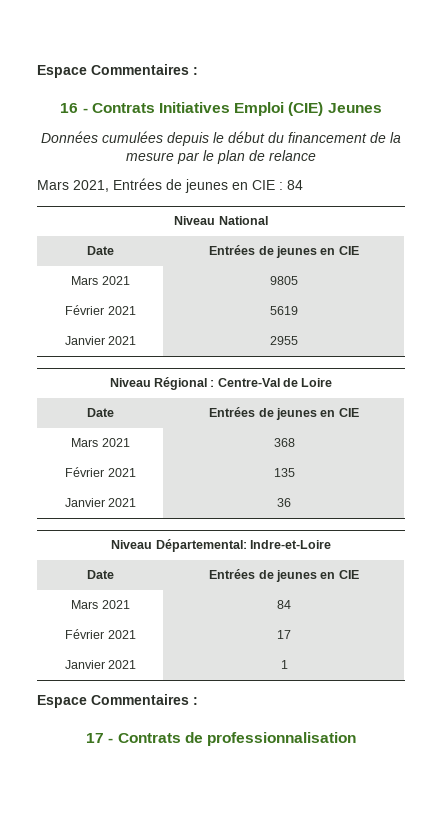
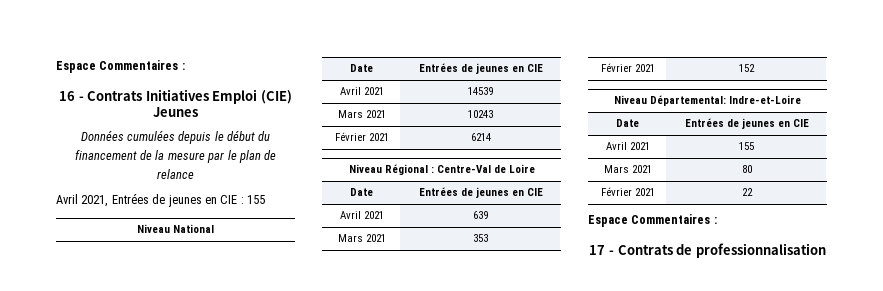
- Mars 2021, Entrées de jeunes en CIE : 84
+ Avril 2021, Entrées de jeunes en CIE : 155
- Mars 2021 | 9805
- Février 2021 | 5619
- Janvier 2021 | 2955
+ Avril 2021 | 14539
+ Mars 2021 | 10243
+ Février 2021 | 6214
- Mars 2021 | 368
- Février 2021 | 135
- Janvier 2021 | 36
+ Avril 2021 | 639
+ Mars 2021 | 353
+ Février 2021 | 152
- Mars 2021 | 84
- Février 2021 | 17
- Janvier 2021 | 1
+ Avril 2021 | 155
+ Mars 2021 | 80
+ Février 2021 | 22

